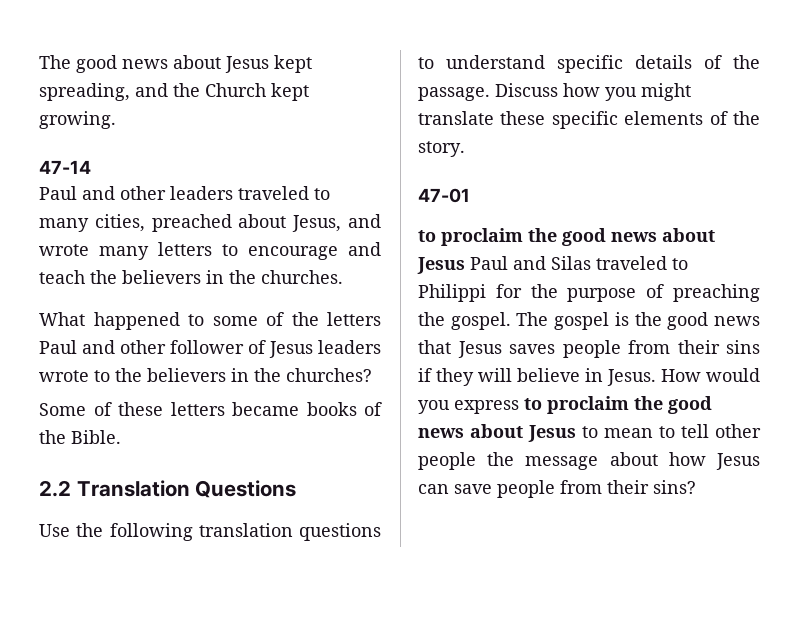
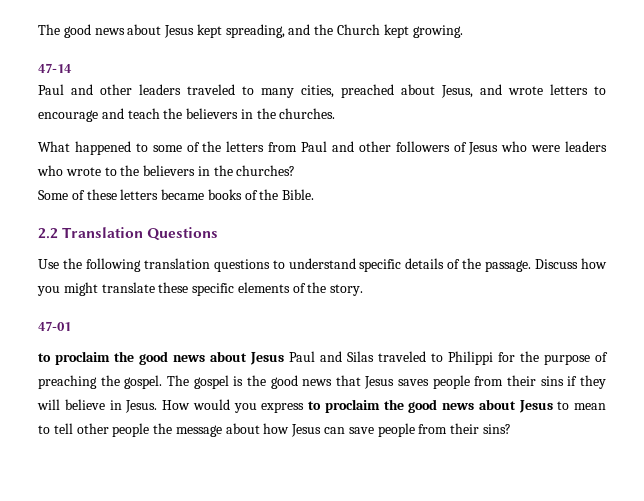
- Paul and other leaders traveled to many cities, preached about Jesus, and wrote many letters to encourage and teach the believers in the churches.
+ Paul and other leaders traveled to many cities, preached about Jesus, and wrote letters to encourage and teach the believers in the churches.
- What happened to some of the letters Paul and other follower of Jesus leaders wrote to the believers in the churches?
+ What happened to some of the letters from Paul and other followers of Jesus who were leaders who wrote to the believers in the churches?

